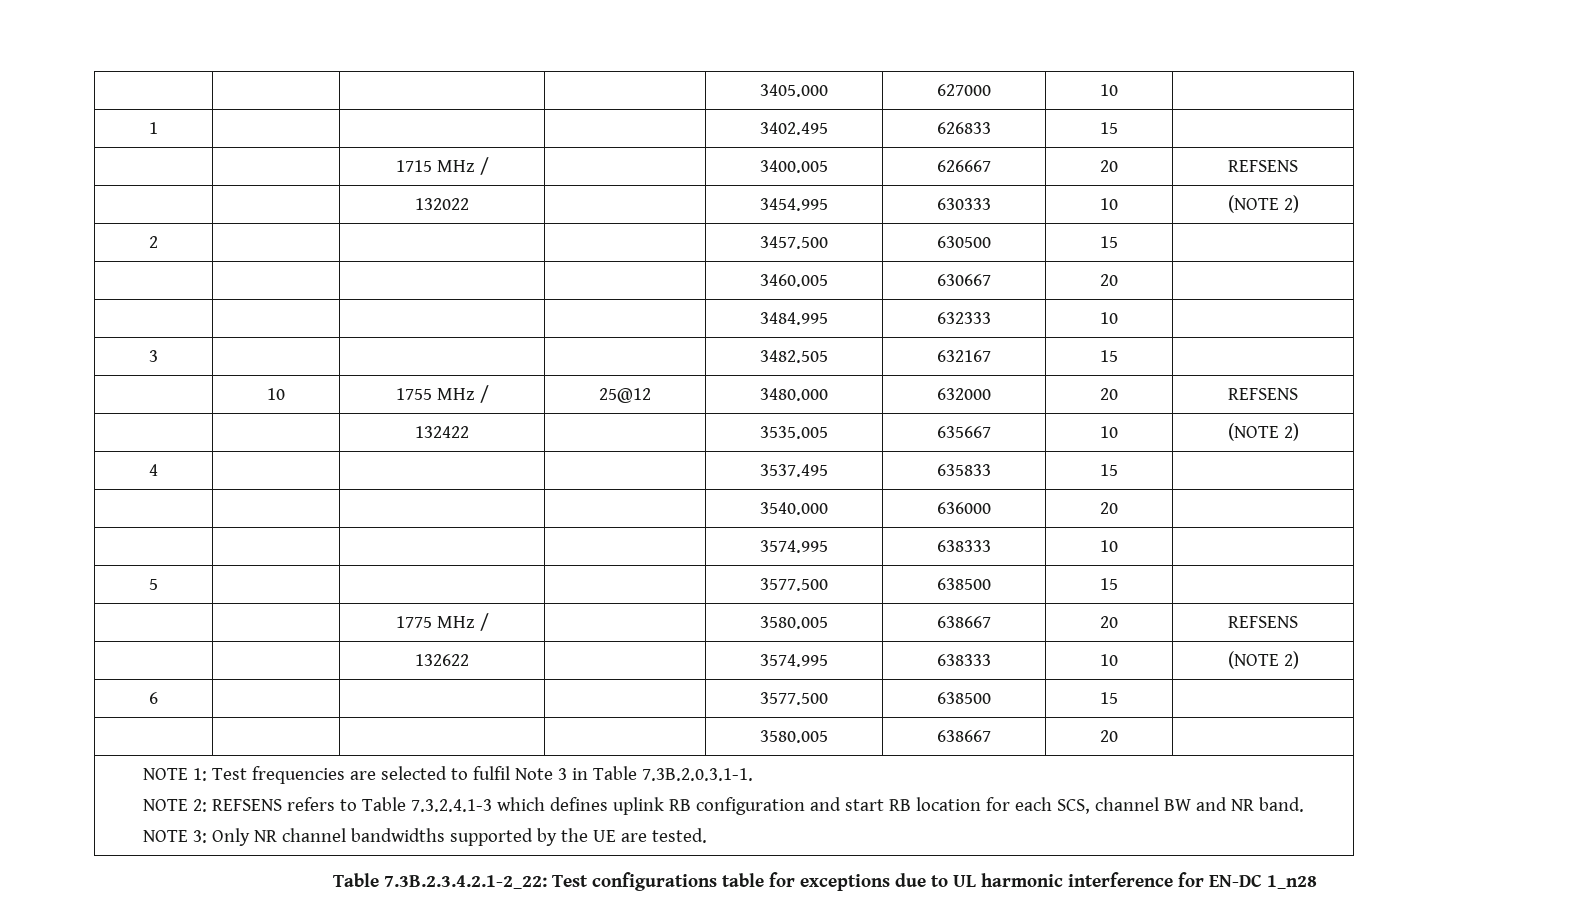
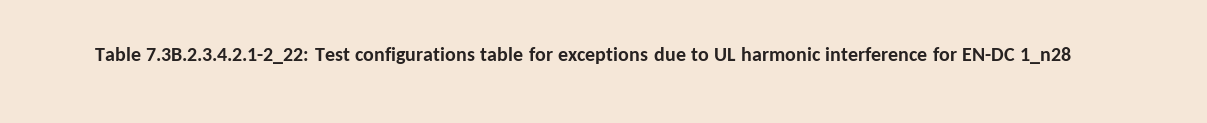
- | | | | 3405.000 | 627000 | 10 |
- 1 | | | | 3402.495 | 626833 | 15 |
- | | 1715 MHz / | | 3400.005 | 626667 | 20 | REFSENS
- | | 132022 | | 3454.995 | 630333 | 10 | (NOTE 2)
- 2 | | | | 3457.500 | 630500 | 15 |
- | | | | 3460.005 | 630667 | 20 |
- | | | | 3484.995 | 632333 | 10 |
- 3 | | | | 3482.505 | 632167 | 15 |
- | 10 | 1755 MHz / | 25@12 | 3480.000 | 632000 | 20 | REFSENS
- | | 132422 | | 3535.005 | 635667 | 10 | (NOTE 2)
- 4 | | | | 3537.495 | 635833 | 15 |
- | | | | 3540.000 | 636000 | 20 |
- | | | | 3574.995 | 638333 | 10 |
- 5 | | | | 3577.500 | 638500 | 15 |
- | | 1775 MHz / | | 3580.005 | 638667 | 20 | REFSENS
- | | 132622 | | 3574.995 | 638333 | 10 | (NOTE 2)
- 6 | | | | 3577.500 | 638500 | 15 |
- | | | | 3580.005 | 638667 | 20 |
- NOTE 1: Test frequencies are selected to fulfil Note 3 in Table 7.3B.2.0.3.1-1.
- NOTE 2: REFSENS refers to Table 7.3.2.4.1-3 which defines uplink RB configuration and start RB location for each SCS, channel BW and NR band.
- NOTE 3: Only NR channel bandwidths supported by the UE are tested.

